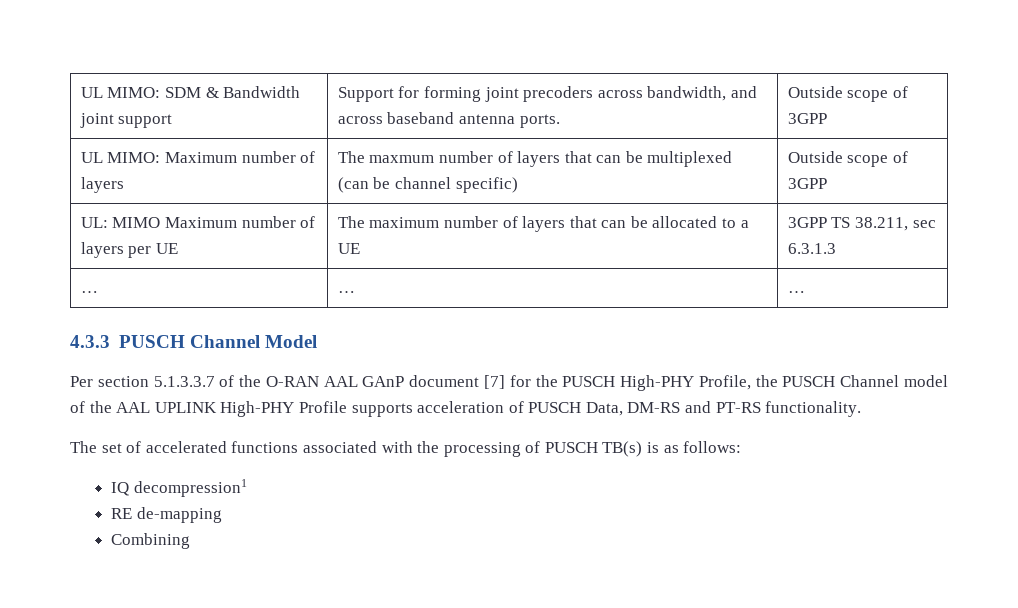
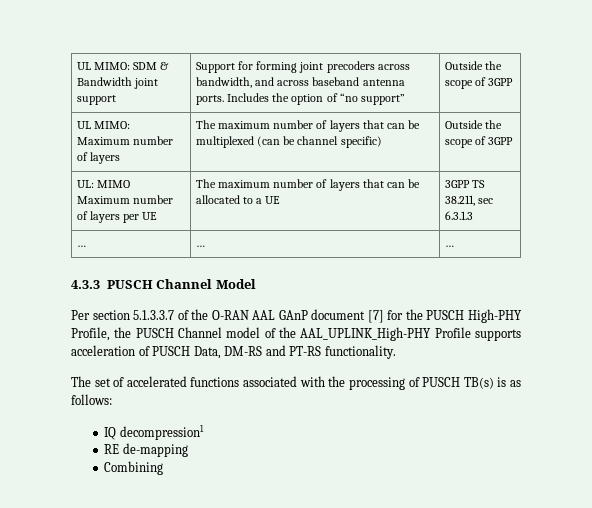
- UL MIMO: SDM & Bandwidth joint support | Support for forming joint precoders across bandwidth, and across baseband antenna ports. | Outside scope of 3GPP
+ UL MIMO: SDM & Bandwidth joint support | Support for forming joint precoders across bandwidth, and across baseband antenna ports. Includes the option of “no support” | Outside the scope of 3GPP
- UL MIMO: Maximum number of layers | The maxmum number of layers that can be multiplexed (can be channel specific) | Outside scope of 3GPP
+ UL MIMO: Maximum number of layers | The maximum number of layers that can be multiplexed (can be channel specific) | Outside the scope of 3GPP
- Per section 5.1.3.3.7 of the O-RAN AAL GAnP document [7] for the PUSCH High-PHY Profile, the PUSCH Channel model of the AAL UPLINK High-PHY Profile supports acceleration of PUSCH Data, DM-RS and PT-RS functionality.
+ Per section 5.1.3.3.7 of the O-RAN AAL GAnP document [7] for the PUSCH High-PHY Profile, the PUSCH Channel model of the AAL_UPLINK_High-PHY Profile supports acceleration of PUSCH Data, DM-RS and PT-RS functionality.

